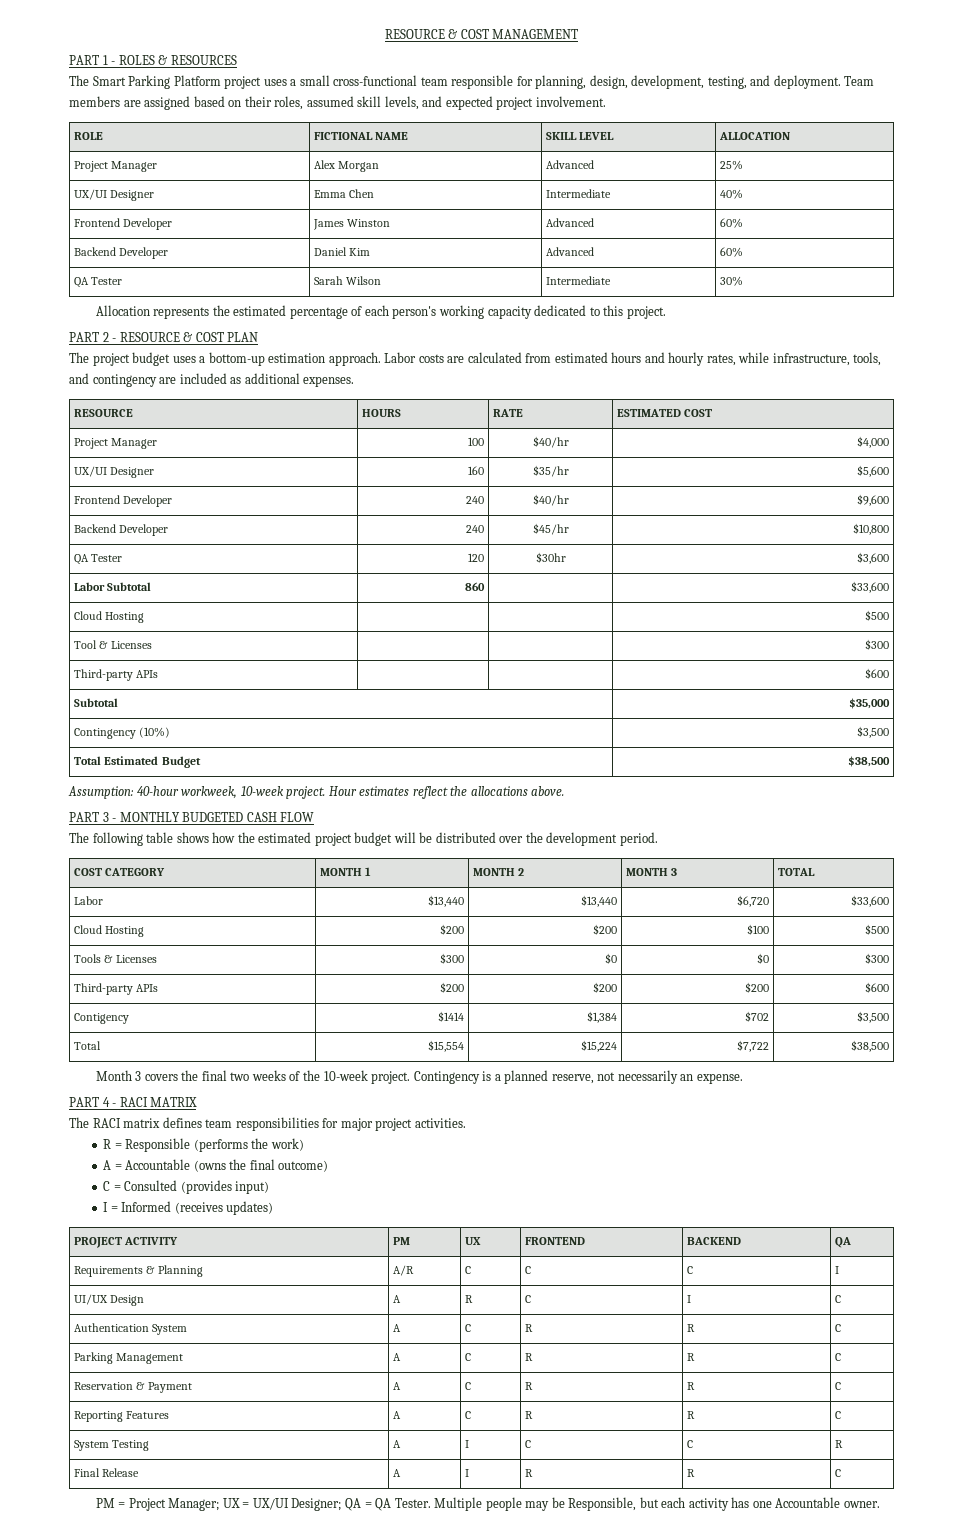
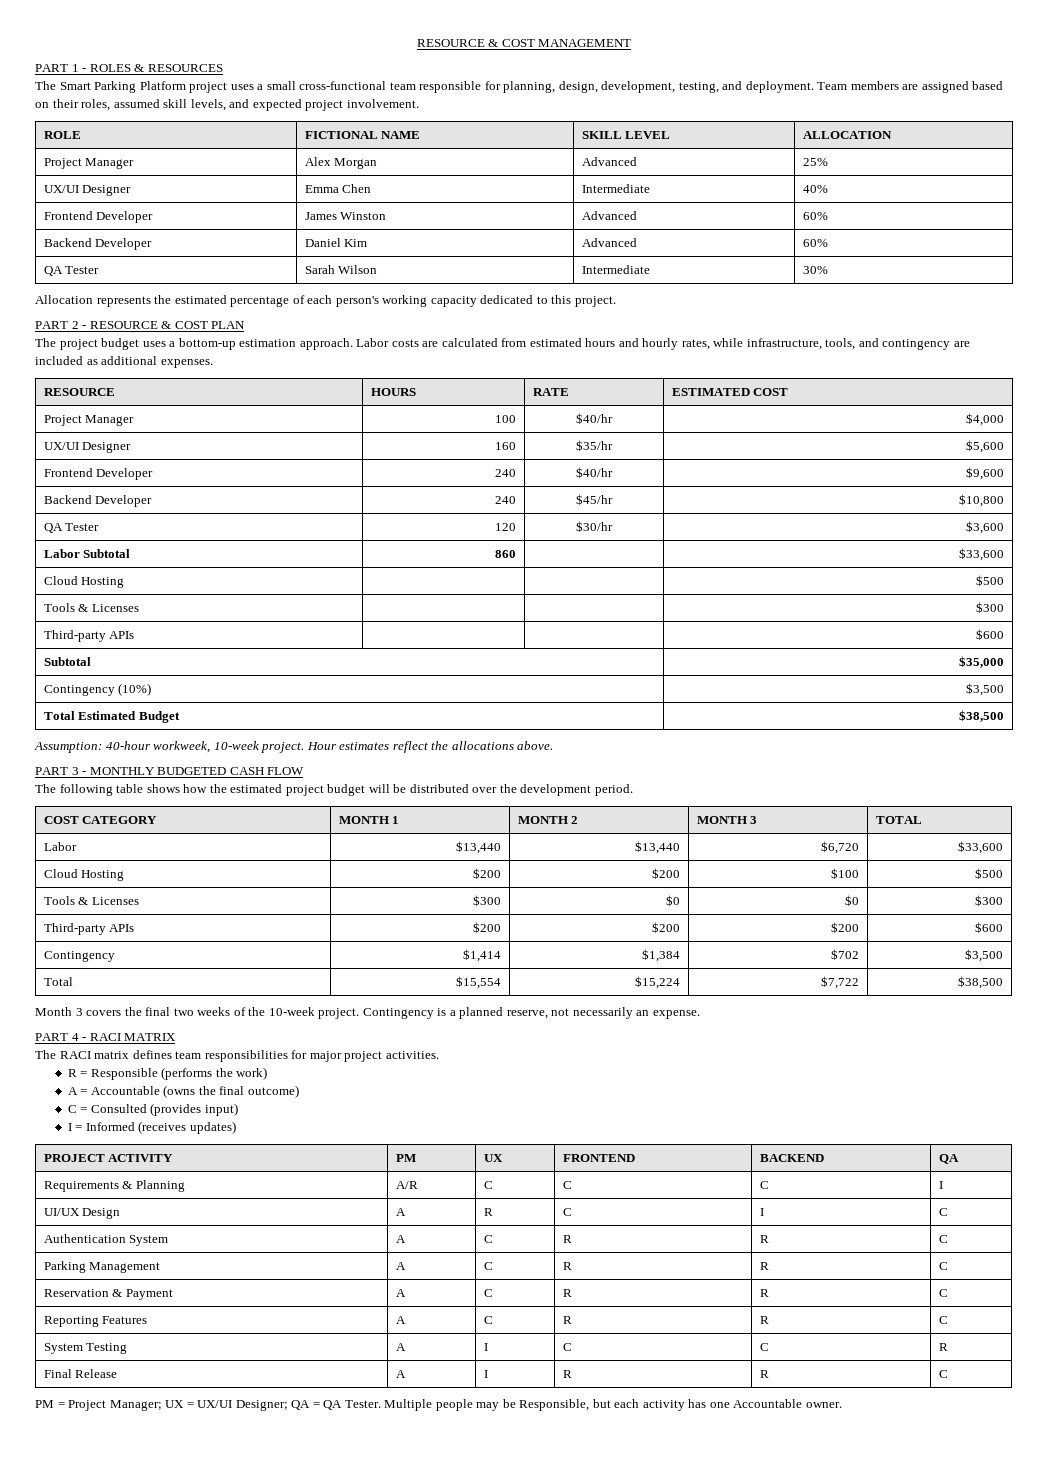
- QA Tester | 120 | $30hr | $3,600
+ QA Tester | 120 | $30/hr | $3,600
- Tool & Licenses | | | $300
+ Tools & Licenses | | | $300
- Contigency | $1414 | $1,384 | $702 | $3,500
+ Contingency | $1,414 | $1,384 | $702 | $3,500

